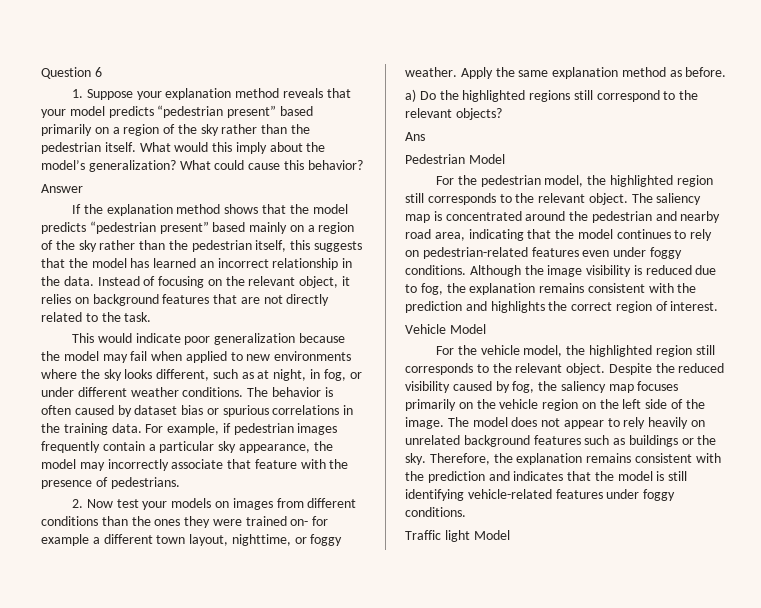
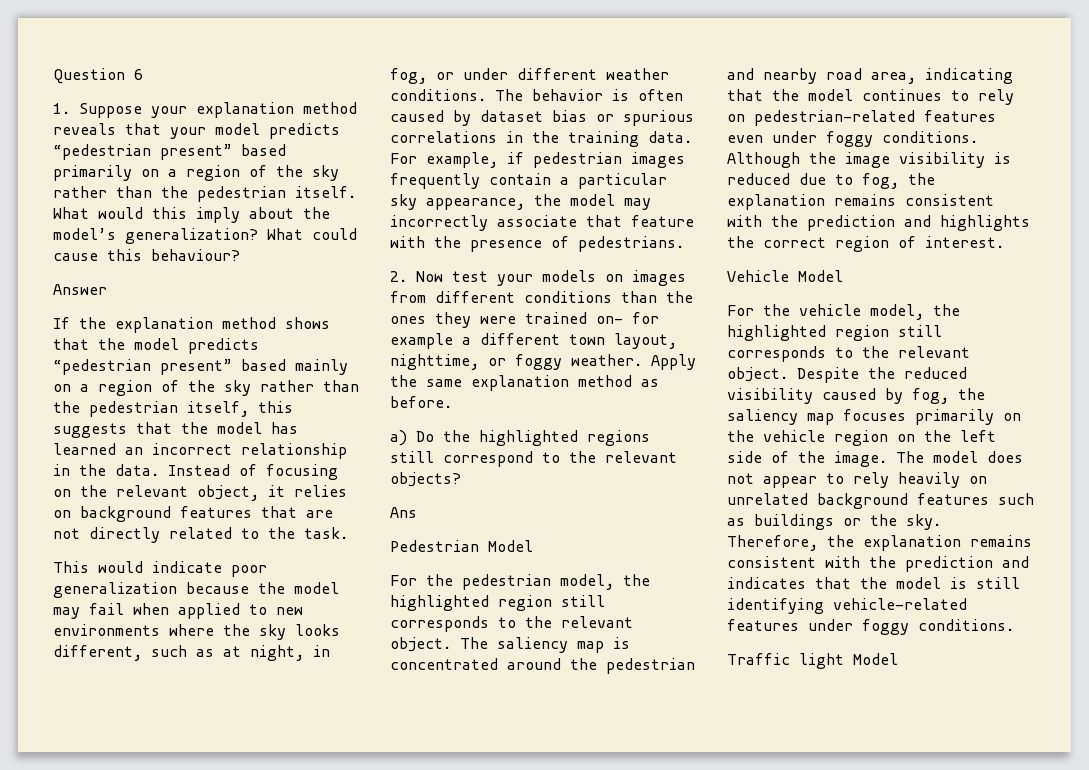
- What could cause this behavior?
+ What could cause this behaviour?

